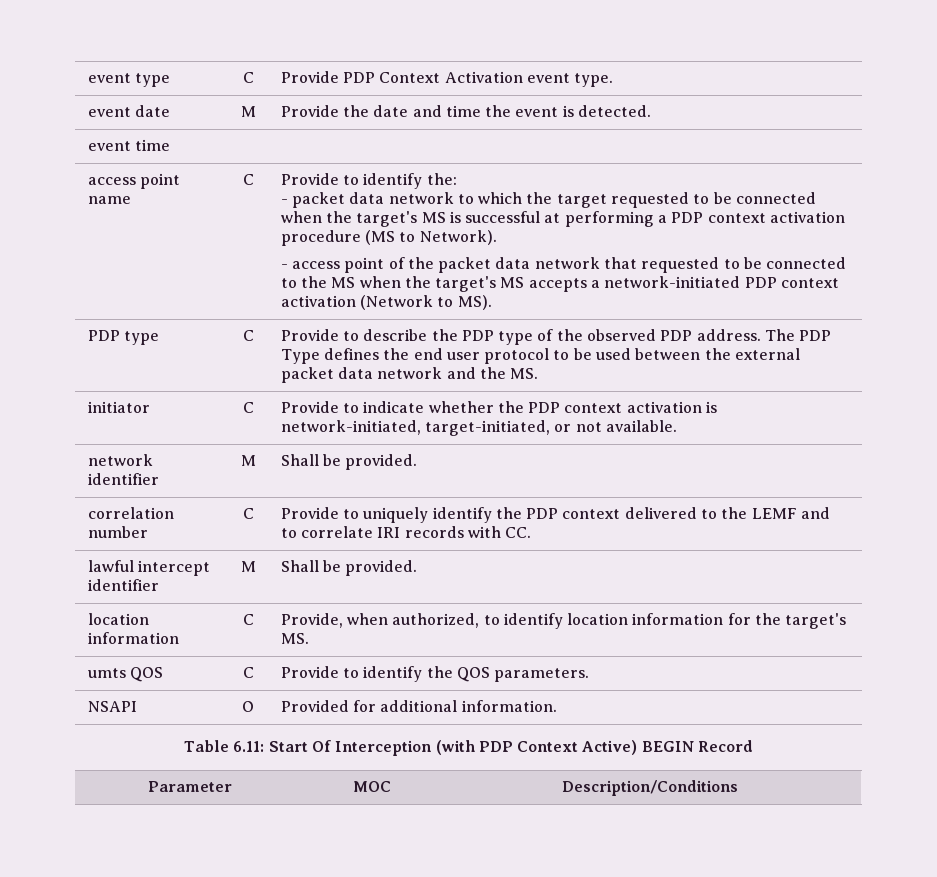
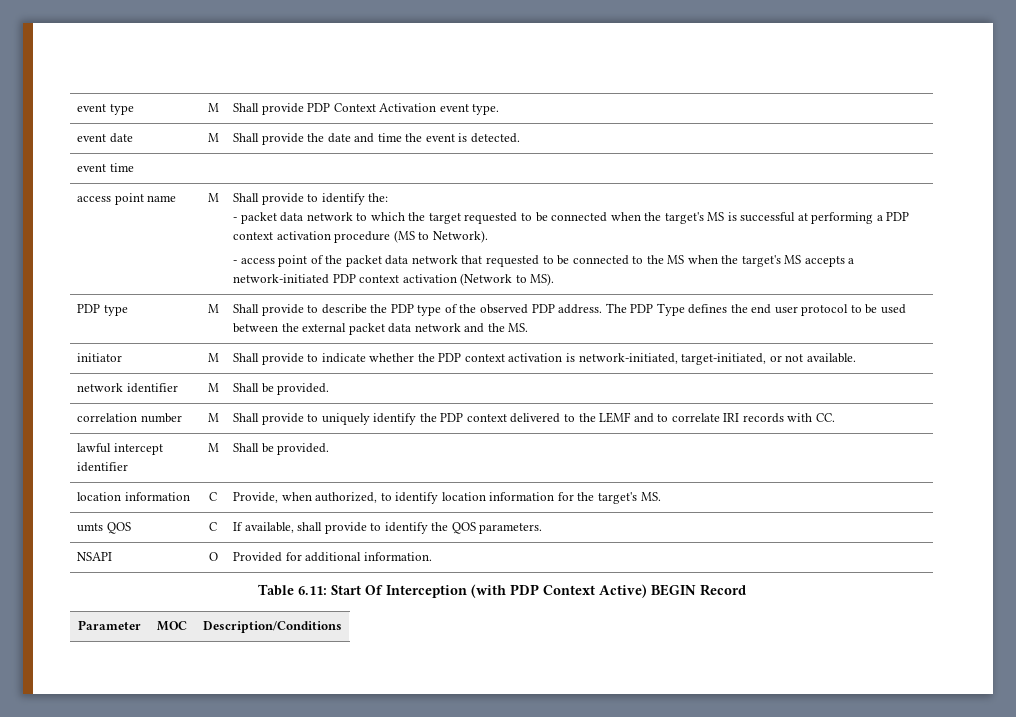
- event type | C | Provide PDP Context Activation event type.
+ event type | M | Shall provide PDP Context Activation event type.
- event date | M | Provide the date and time the event is detected.
+ event date | M | Shall provide the date and time the event is detected.
- C | Provide to identify the:
+ M | Shall provide to identify the:
- PDP type | C | Provide to describe the PDP type of the observed PDP address. The PDP Type defines the end user protocol to be used between the external packet data network and the MS.
+ PDP type | M | Shall provide to describe the PDP type of the observed PDP address. The PDP Type defines the end user protocol to be used between the external packet data network and the MS.
- initiator | C | Provide to indicate whether the PDP context activation is network-initiated, target-initiated, or not available.
+ initiator | M | Shall provide to indicate whether the PDP context activation is network-initiated, target-initiated, or not available.
- correlation number | C | Provide to uniquely identify the PDP context delivered to the LEMF and to correlate IRI records with CC.
+ correlation number | M | Shall provide to uniquely identify the PDP context delivered to the LEMF and to correlate IRI records with CC.
- umts QOS | C | Provide to identify the QOS parameters.
+ umts QOS | C | If available, shall provide to identify the QOS parameters.

